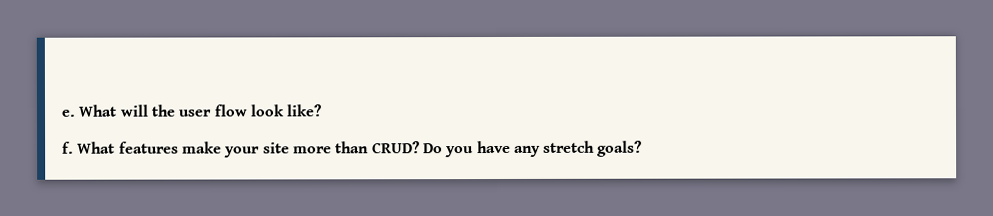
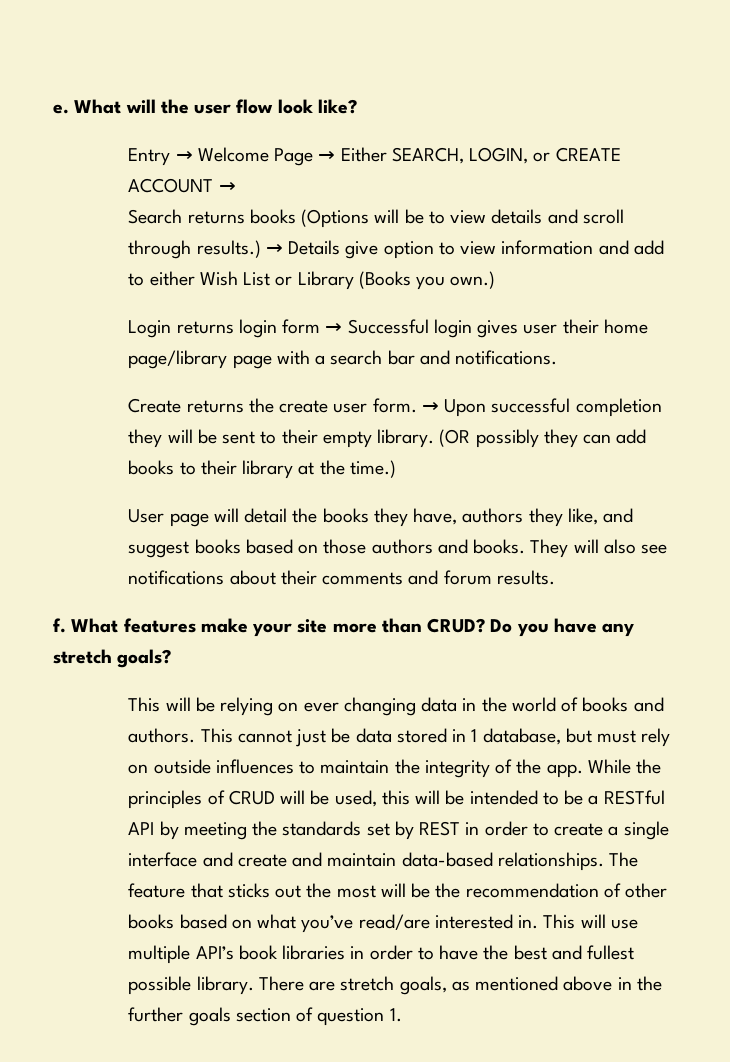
+ Entry → Welcome Page → Either SEARCH, LOGIN, or CREATE ACCOUNT →
+ Search returns books (Options will be to view details and scroll through results.) → Details give option to view information and add to either Wish List or Library (Books you own.)
+ Login returns login form → Successful login gives user their home page/library page with a search bar and notifications.
+ Create returns the create user form. → Upon successful completion they will be sent to their empty library. (OR possibly they can add books to their library at the time.)
+ User page will detail the books they have, authors they like, and suggest books based on those authors and books. They will also see notifications about their comments and forum results.
+ This will be relying on ever changing data in the world of books and authors. This cannot just be data stored in 1 database, but must rely on outside influences to maintain the integrity of the app. While the principles of CRUD will be used, this will be intended to be a RESTful API by meeting the standards set by REST in order to create a single interface and create and maintain data-based relationships. The feature that sticks out the most will be the recommendation of other books based on what you’ve read/are interested in. This will use multiple API’s book libraries in order to have the best and fullest possible library. There are stretch goals, as mentioned above in the further goals section of question 1.

